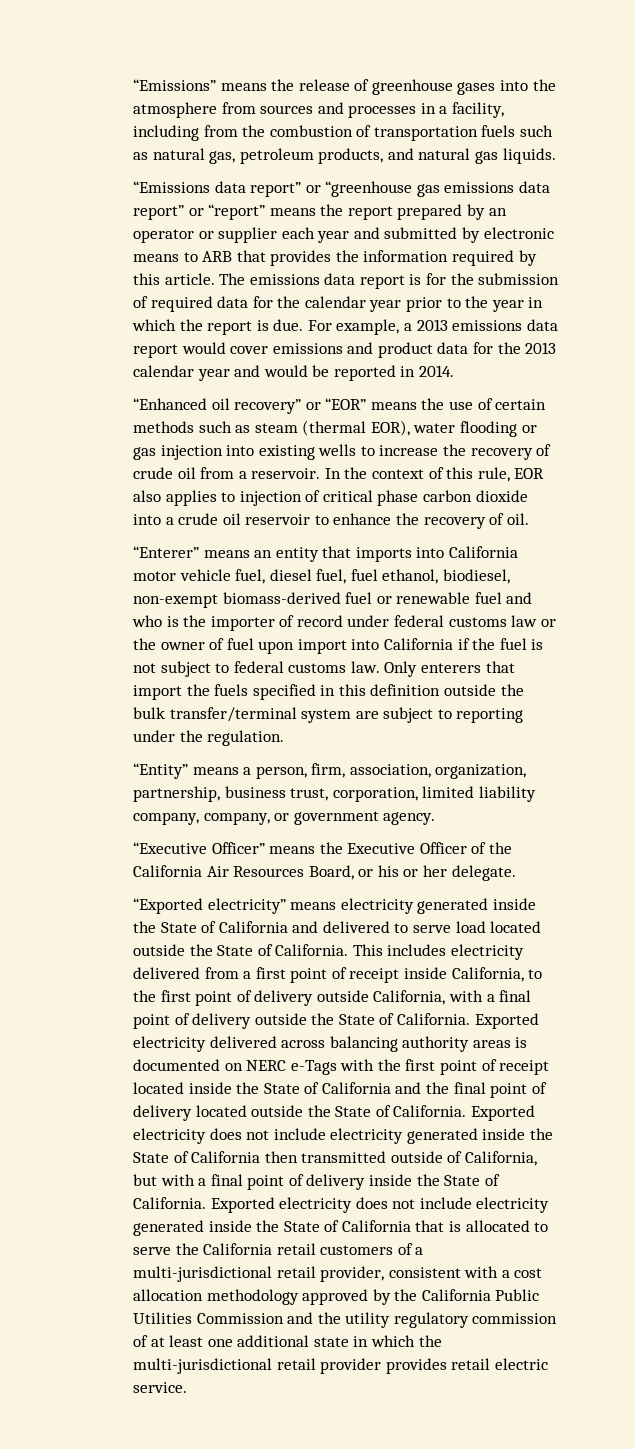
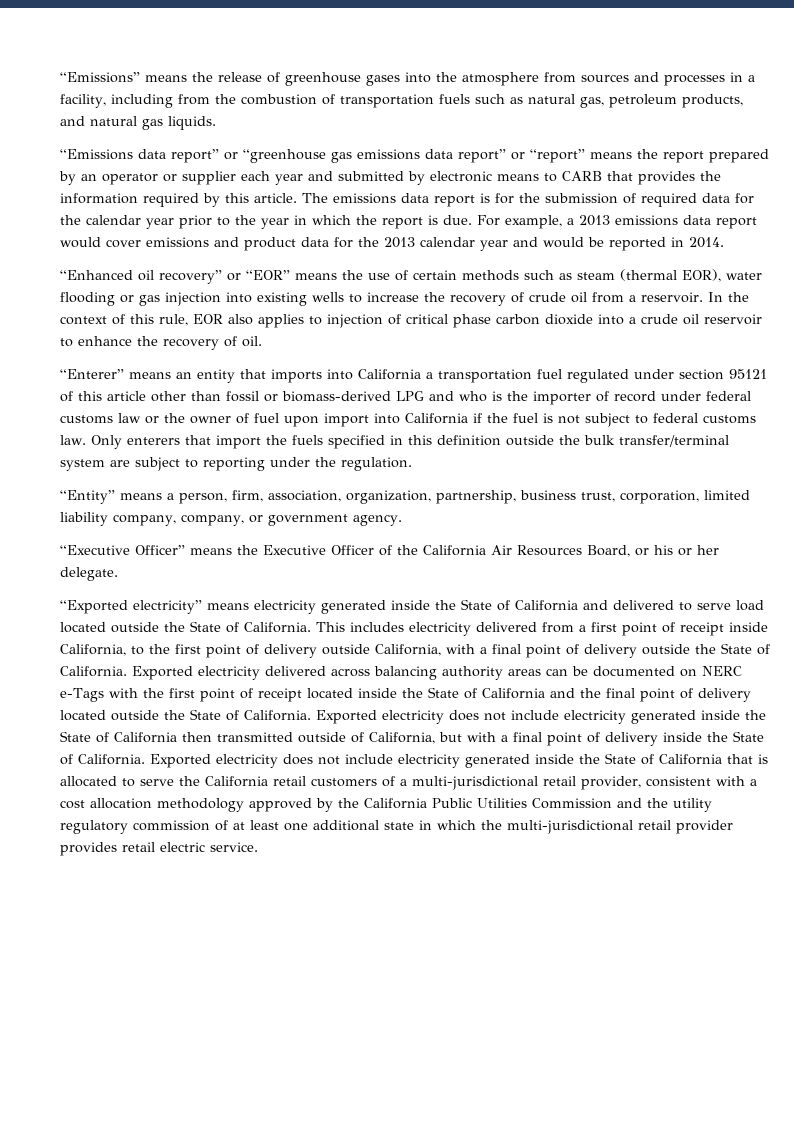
- “Emissions data report” or “greenhouse gas emissions data report” or “report” means the report prepared by an operator or supplier each year and submitted by electronic means to ARB that provides the information required by this article.
+ “Emissions data report” or “greenhouse gas emissions data report” or “report” means the report prepared by an operator or supplier each year and submitted by electronic means to CARB that provides the information required by this article.
- “Enterer” means an entity that imports into California motor vehicle fuel, diesel fuel, fuel ethanol, biodiesel, non-exempt biomass-derived fuel or renewable fuel and who is the importer of record under federal customs law or the owner of fuel upon import into California if the fuel is not subject to federal customs law.
+ “Enterer” means an entity that imports into California a transportation fuel regulated under section 95121 of this article other than fossil or biomass-derived LPG and who is the importer of record under federal customs law or the owner of fuel upon import into California if the fuel is not subject to federal customs law.
- Exported electricity delivered across balancing authority areas is documented on NERC e-Tags with the first point of receipt located inside the State of California and the final point of delivery located outside the State of California.
+ Exported electricity delivered across balancing authority areas can be documented on NERC e-Tags with the first point of receipt located inside the State of California and the final point of delivery located outside the State of California.

